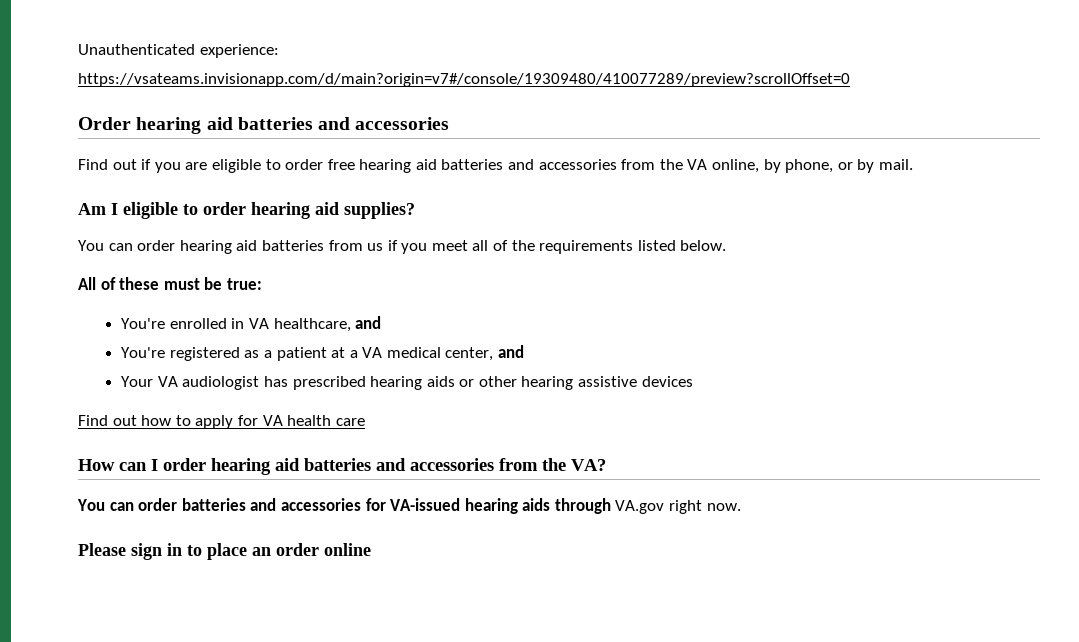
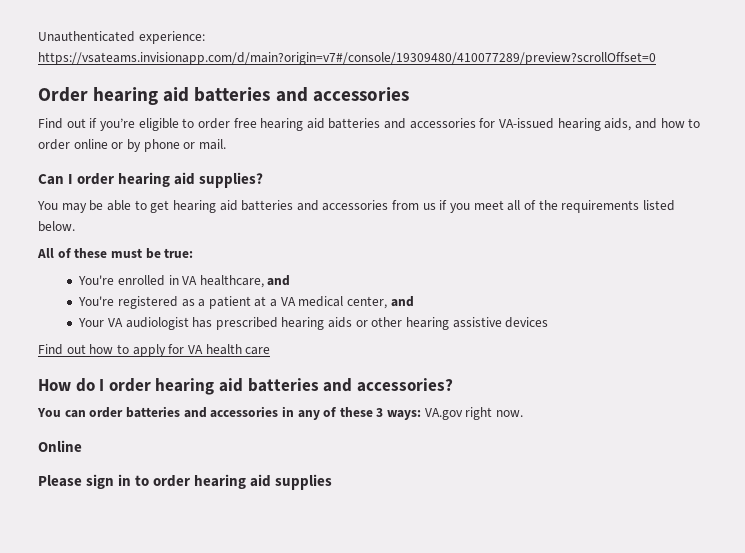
- Find out if you are eligible to order free hearing aid batteries and accessories from the VA online, by phone, or by mail.
- Am I eligible to order hearing aid supplies?
+ Find out if you’re eligible to order free hearing aid batteries and accessories for VA-issued hearing aids, and how to order online or by phone or mail.
+ Can I order hearing aid supplies?
- You can order hearing aid batteries from us if you meet all of the requirements listed below.
+ You may be able to get hearing aid batteries and accessories from us if you meet all of the requirements listed below.
- How can I order hearing aid batteries and accessories from the VA?
+ How do I order hearing aid batteries and accessories?
- You can order batteries and accessories for VA-issued hearing aids through VA.gov right now.
+ You can order batteries and accessories in any of these 3 ways: VA.gov right now.
+ Online
- Please sign in to place an order online
+ Please sign in to order hearing aid supplies

